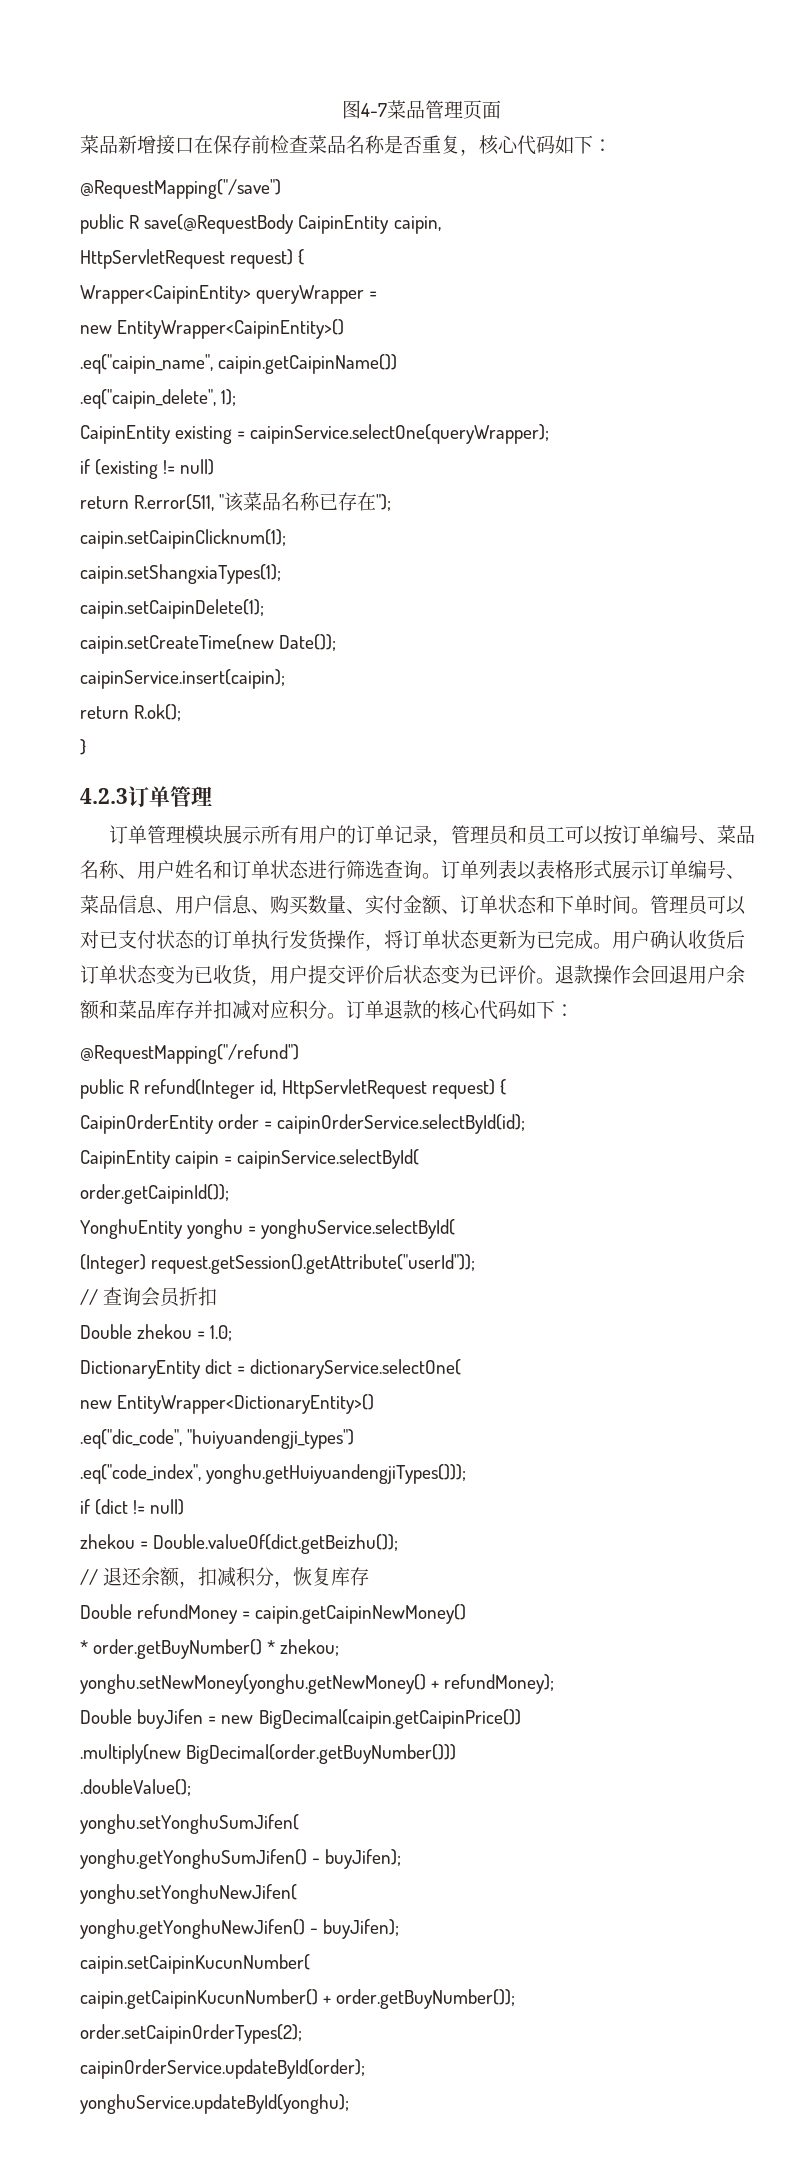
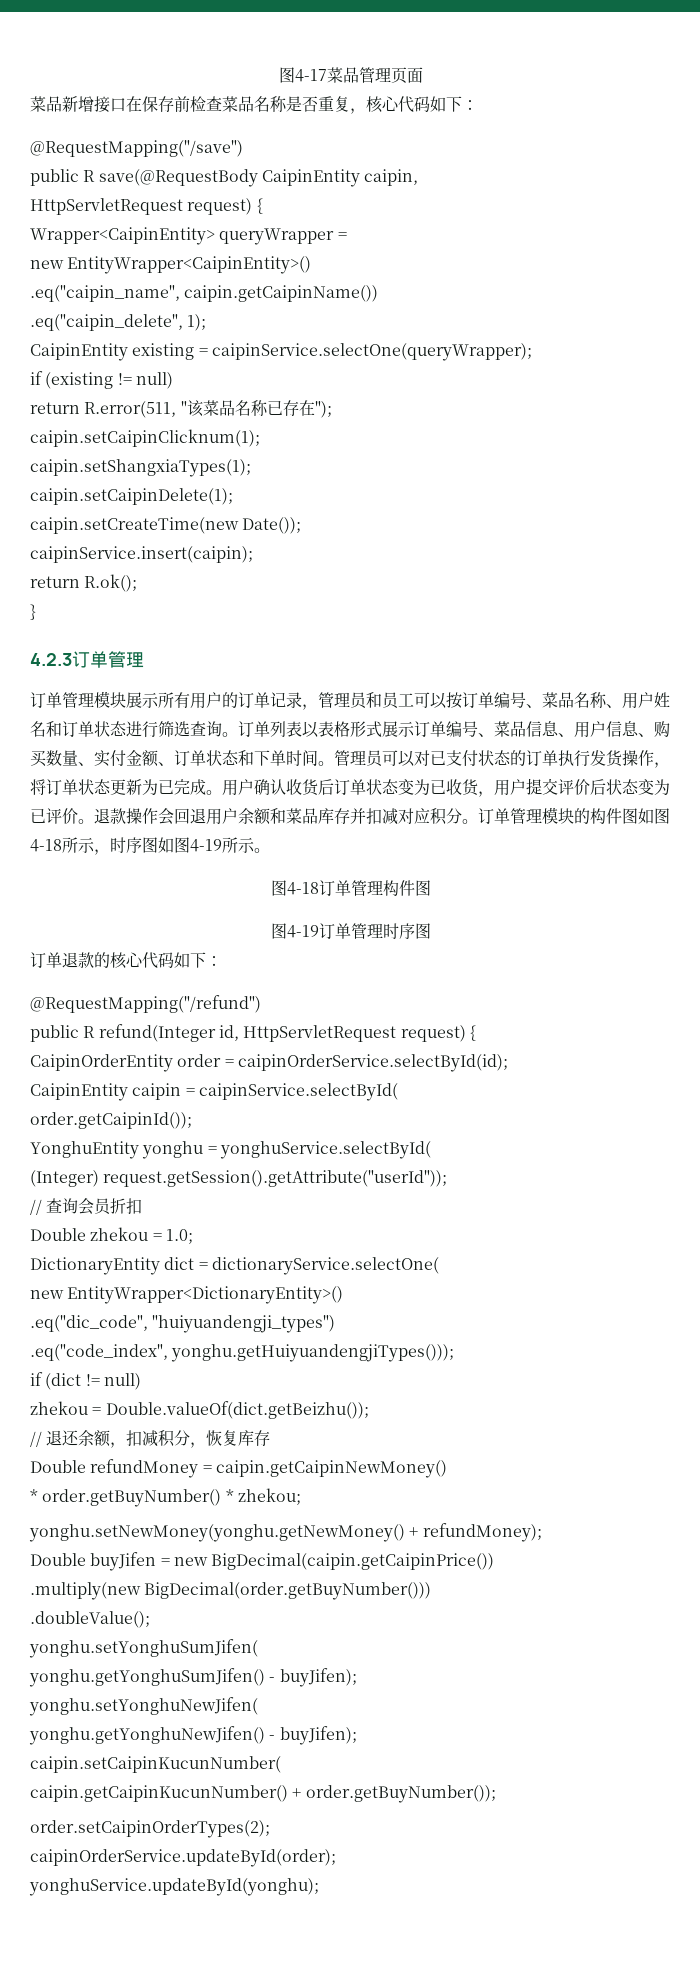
- 图4-7菜品管理页面
+ 图4-17菜品管理页面
+ 订单管理模块的构件图如图4-18所示，时序图如图4-19所示。
+ 图4-18订单管理构件图
+ 图4-19订单管理时序图

